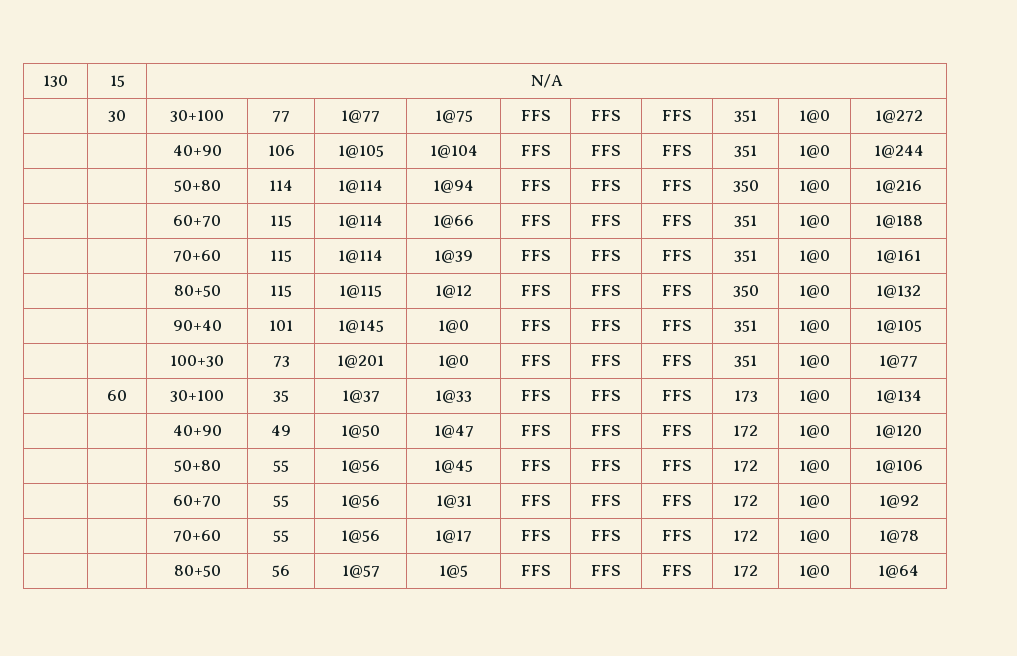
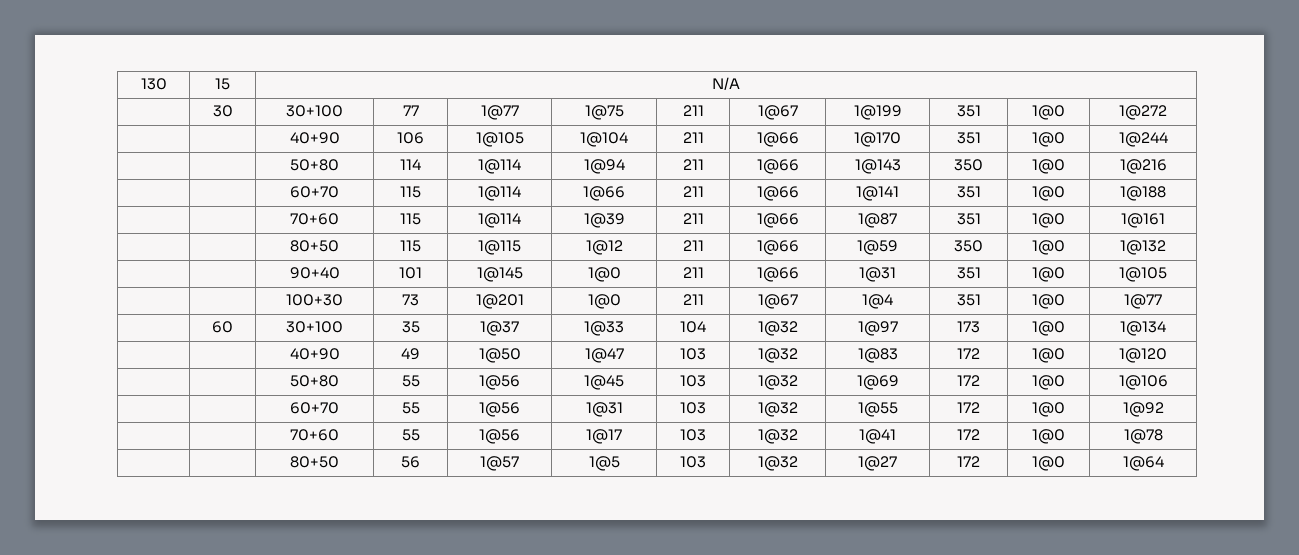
- | 30 | 30+100 | 77 | 1@77 | 1@75 | FFS | FFS | FFS | 351 | 1@0 | 1@272
+ | 30 | 30+100 | 77 | 1@77 | 1@75 | 211 | 1@67 | 1@199 | 351 | 1@0 | 1@272
- | | 40+90 | 106 | 1@105 | 1@104 | FFS | FFS | FFS | 351 | 1@0 | 1@244
+ | | 40+90 | 106 | 1@105 | 1@104 | 211 | 1@66 | 1@170 | 351 | 1@0 | 1@244
- | | 50+80 | 114 | 1@114 | 1@94 | FFS | FFS | FFS | 350 | 1@0 | 1@216
+ | | 50+80 | 114 | 1@114 | 1@94 | 211 | 1@66 | 1@143 | 350 | 1@0 | 1@216
- | | 60+70 | 115 | 1@114 | 1@66 | FFS | FFS | FFS | 351 | 1@0 | 1@188
+ | | 60+70 | 115 | 1@114 | 1@66 | 211 | 1@66 | 1@141 | 351 | 1@0 | 1@188
- | | 70+60 | 115 | 1@114 | 1@39 | FFS | FFS | FFS | 351 | 1@0 | 1@161
+ | | 70+60 | 115 | 1@114 | 1@39 | 211 | 1@66 | 1@87 | 351 | 1@0 | 1@161
- | | 80+50 | 115 | 1@115 | 1@12 | FFS | FFS | FFS | 350 | 1@0 | 1@132
+ | | 80+50 | 115 | 1@115 | 1@12 | 211 | 1@66 | 1@59 | 350 | 1@0 | 1@132
- | | 90+40 | 101 | 1@145 | 1@0 | FFS | FFS | FFS | 351 | 1@0 | 1@105
+ | | 90+40 | 101 | 1@145 | 1@0 | 211 | 1@66 | 1@31 | 351 | 1@0 | 1@105
- | | 100+30 | 73 | 1@201 | 1@0 | FFS | FFS | FFS | 351 | 1@0 | 1@77
+ | | 100+30 | 73 | 1@201 | 1@0 | 211 | 1@67 | 1@4 | 351 | 1@0 | 1@77
- | 60 | 30+100 | 35 | 1@37 | 1@33 | FFS | FFS | FFS | 173 | 1@0 | 1@134
+ | 60 | 30+100 | 35 | 1@37 | 1@33 | 104 | 1@32 | 1@97 | 173 | 1@0 | 1@134
- | | 40+90 | 49 | 1@50 | 1@47 | FFS | FFS | FFS | 172 | 1@0 | 1@120
+ | | 40+90 | 49 | 1@50 | 1@47 | 103 | 1@32 | 1@83 | 172 | 1@0 | 1@120
- | | 50+80 | 55 | 1@56 | 1@45 | FFS | FFS | FFS | 172 | 1@0 | 1@106
+ | | 50+80 | 55 | 1@56 | 1@45 | 103 | 1@32 | 1@69 | 172 | 1@0 | 1@106
- | | 60+70 | 55 | 1@56 | 1@31 | FFS | FFS | FFS | 172 | 1@0 | 1@92
+ | | 60+70 | 55 | 1@56 | 1@31 | 103 | 1@32 | 1@55 | 172 | 1@0 | 1@92
- | | 70+60 | 55 | 1@56 | 1@17 | FFS | FFS | FFS | 172 | 1@0 | 1@78
+ | | 70+60 | 55 | 1@56 | 1@17 | 103 | 1@32 | 1@41 | 172 | 1@0 | 1@78
- | | 80+50 | 56 | 1@57 | 1@5 | FFS | FFS | FFS | 172 | 1@0 | 1@64
+ | | 80+50 | 56 | 1@57 | 1@5 | 103 | 1@32 | 1@27 | 172 | 1@0 | 1@64

